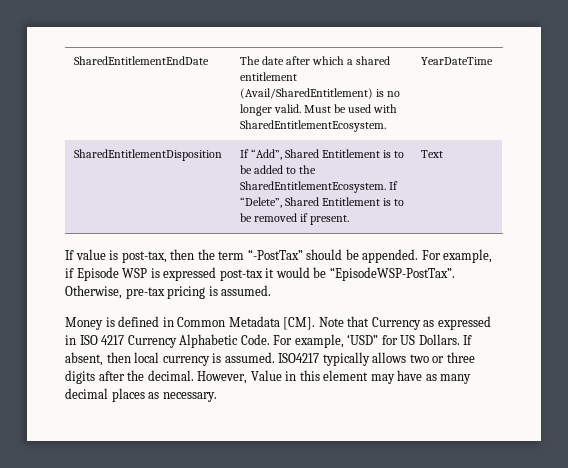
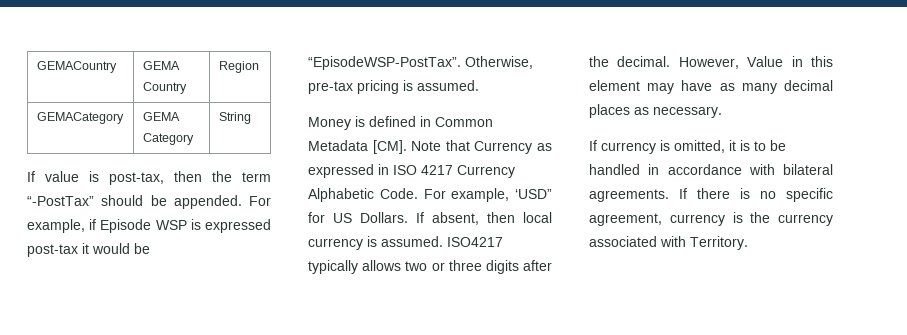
- SharedEntitlementEndDate | The date after which a shared entitlement (Avail/SharedEntitlement) is no longer valid. Must be used with SharedEntitlementEcosystem. | YearDateTime
- SharedEntitlementDisposition | If “Add”, Shared Entitlement is to be added to the SharedEntitlementEcosystem. If “Delete”, Shared Entitlement is to be removed if present. | Text
+ GEMACountry | GEMA Country | Region
+ GEMACategory | GEMA Category | String
+ If currency is omitted, it is to be handled in accordance with bilateral agreements. If there is no specific agreement, currency is the currency associated with Territory.

